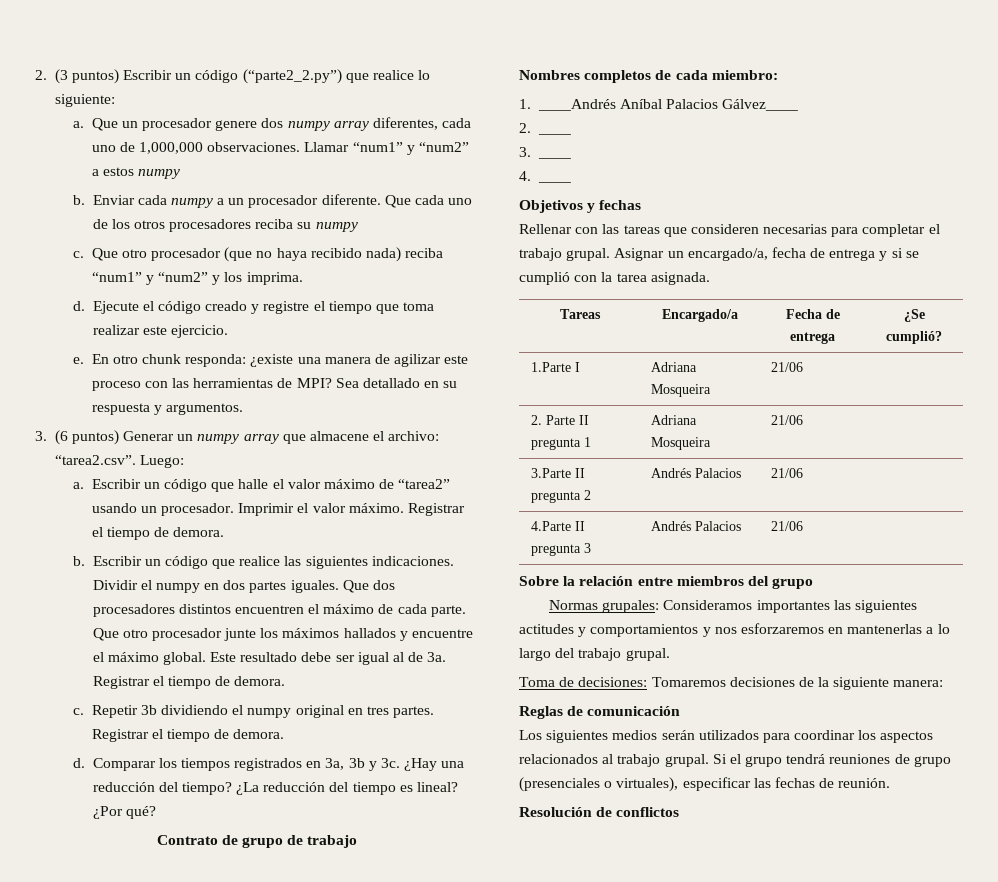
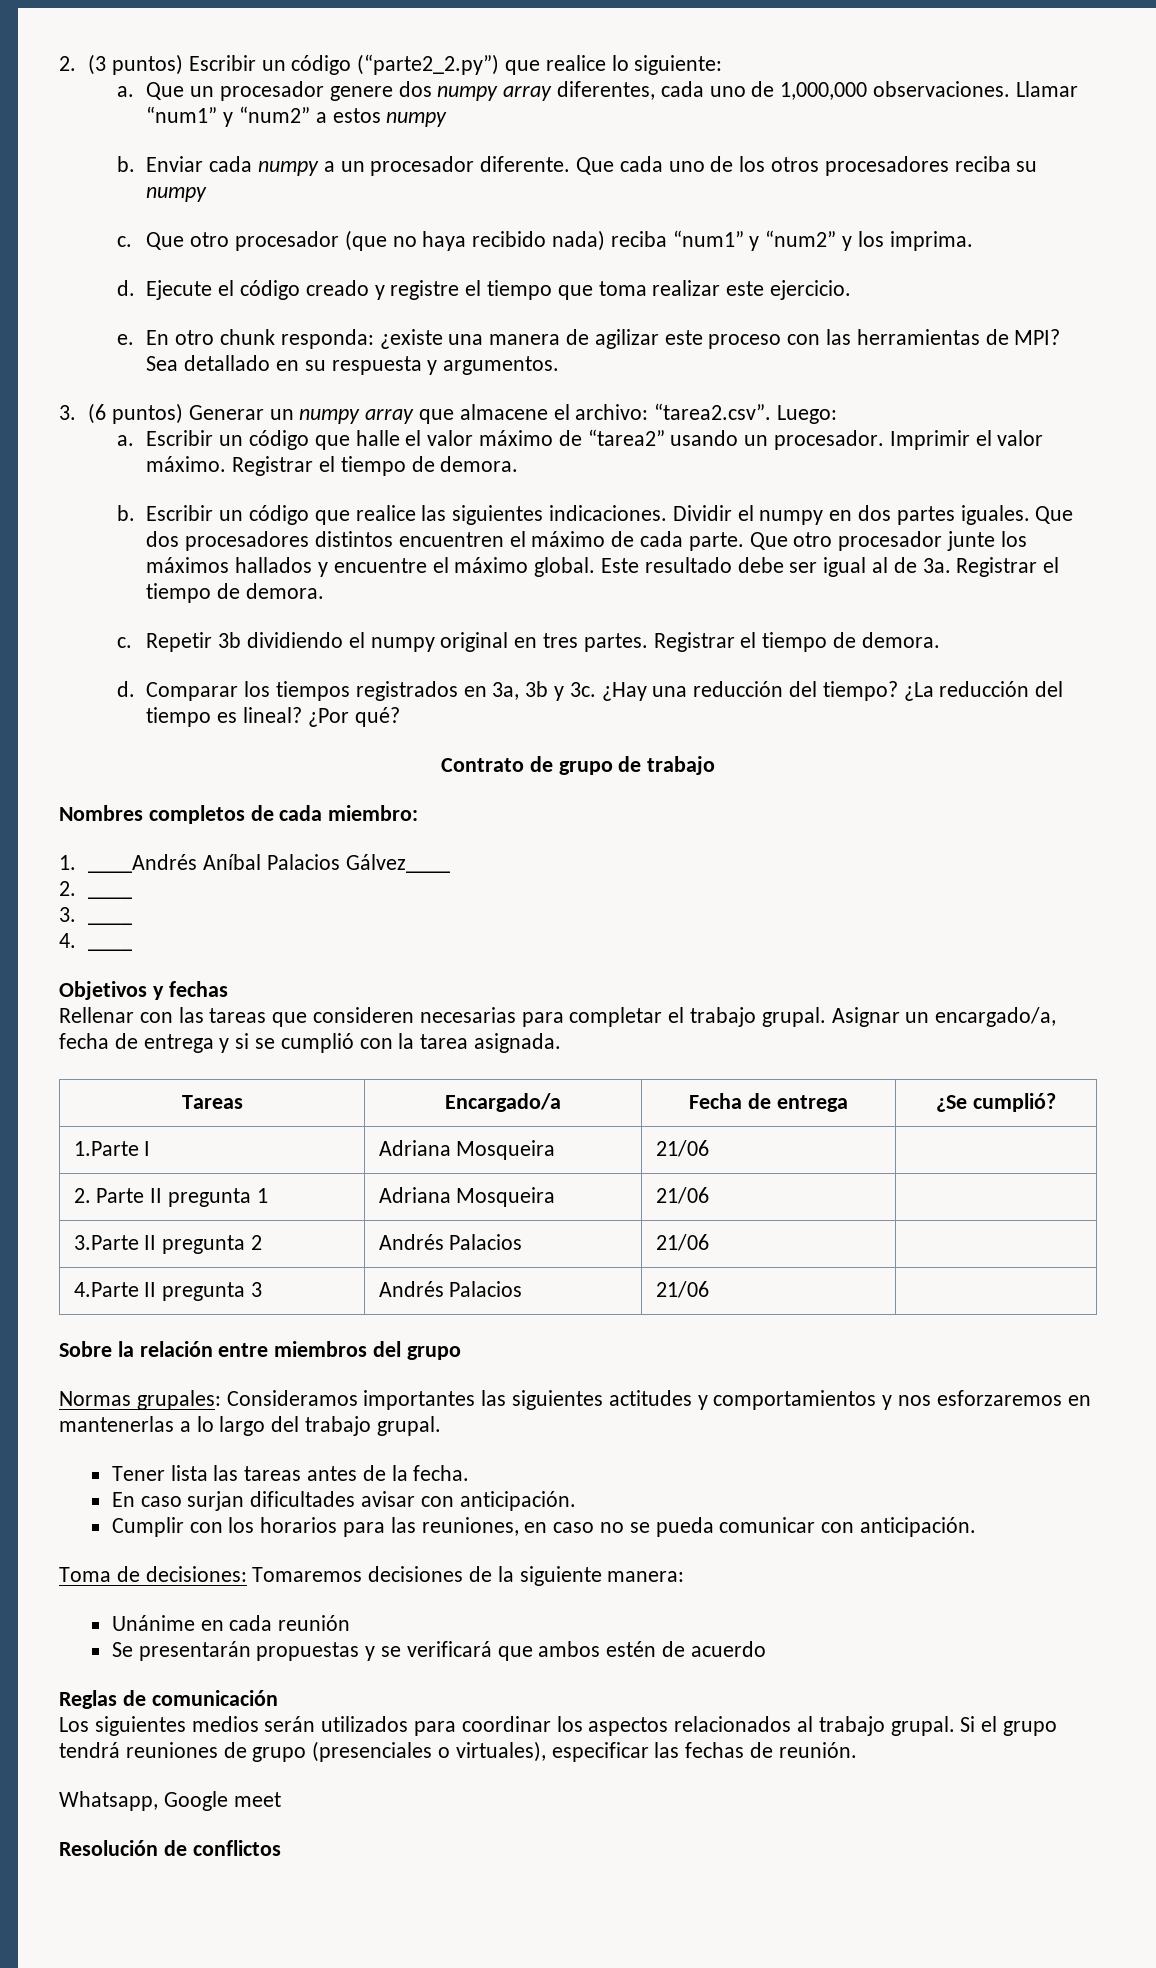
+ Tener lista las tareas antes de la fecha.
+ En caso surjan dificultades avisar con anticipación.
+ Cumplir con los horarios para las reuniones, en caso no se pueda comunicar con anticipación.
+ Unánime en cada reunión
+ Se presentarán propuestas y se verificará que ambos estén de acuerdo
+ Whatsapp, Google meet

